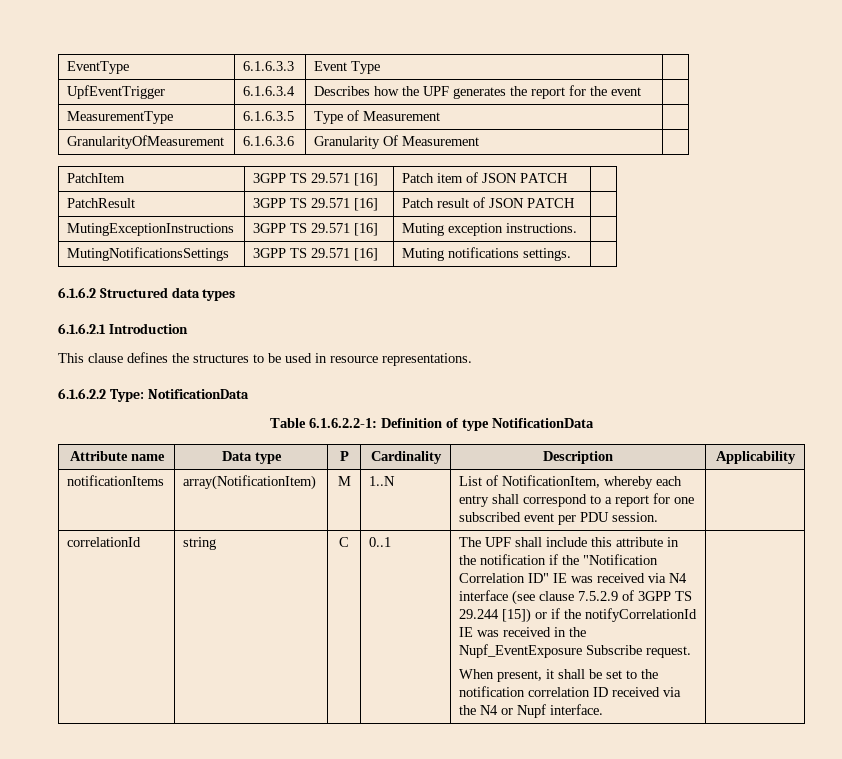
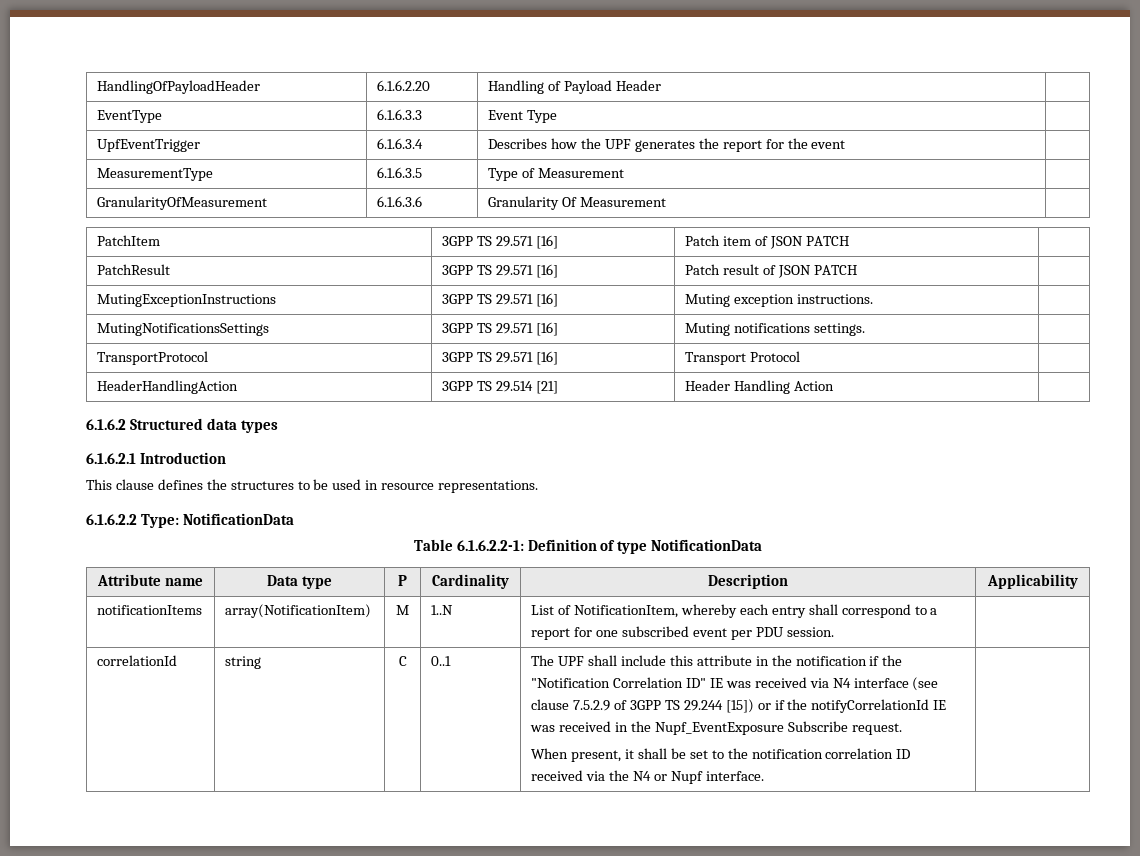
+ HandlingOfPayloadHeader | 6.1.6.2.20 | Handling of Payload Header |
+ TransportProtocol | 3GPP TS 29.571 [16] | Transport Protocol |
+ HeaderHandlingAction | 3GPP TS 29.514 [21] | Header Handling Action |

